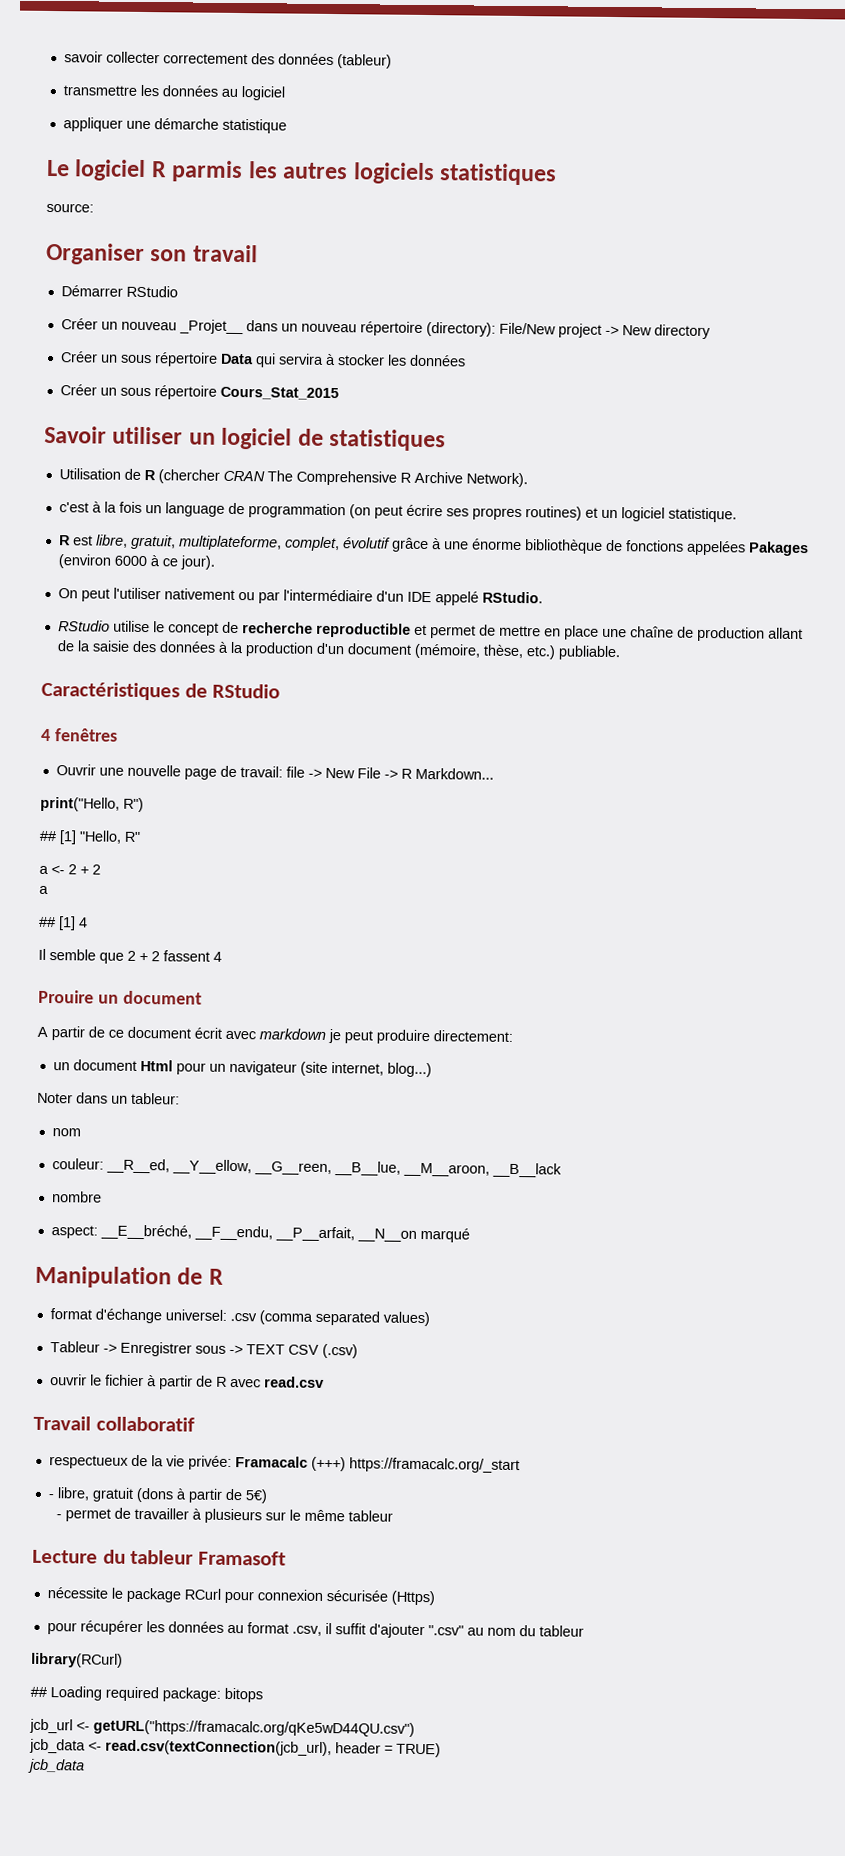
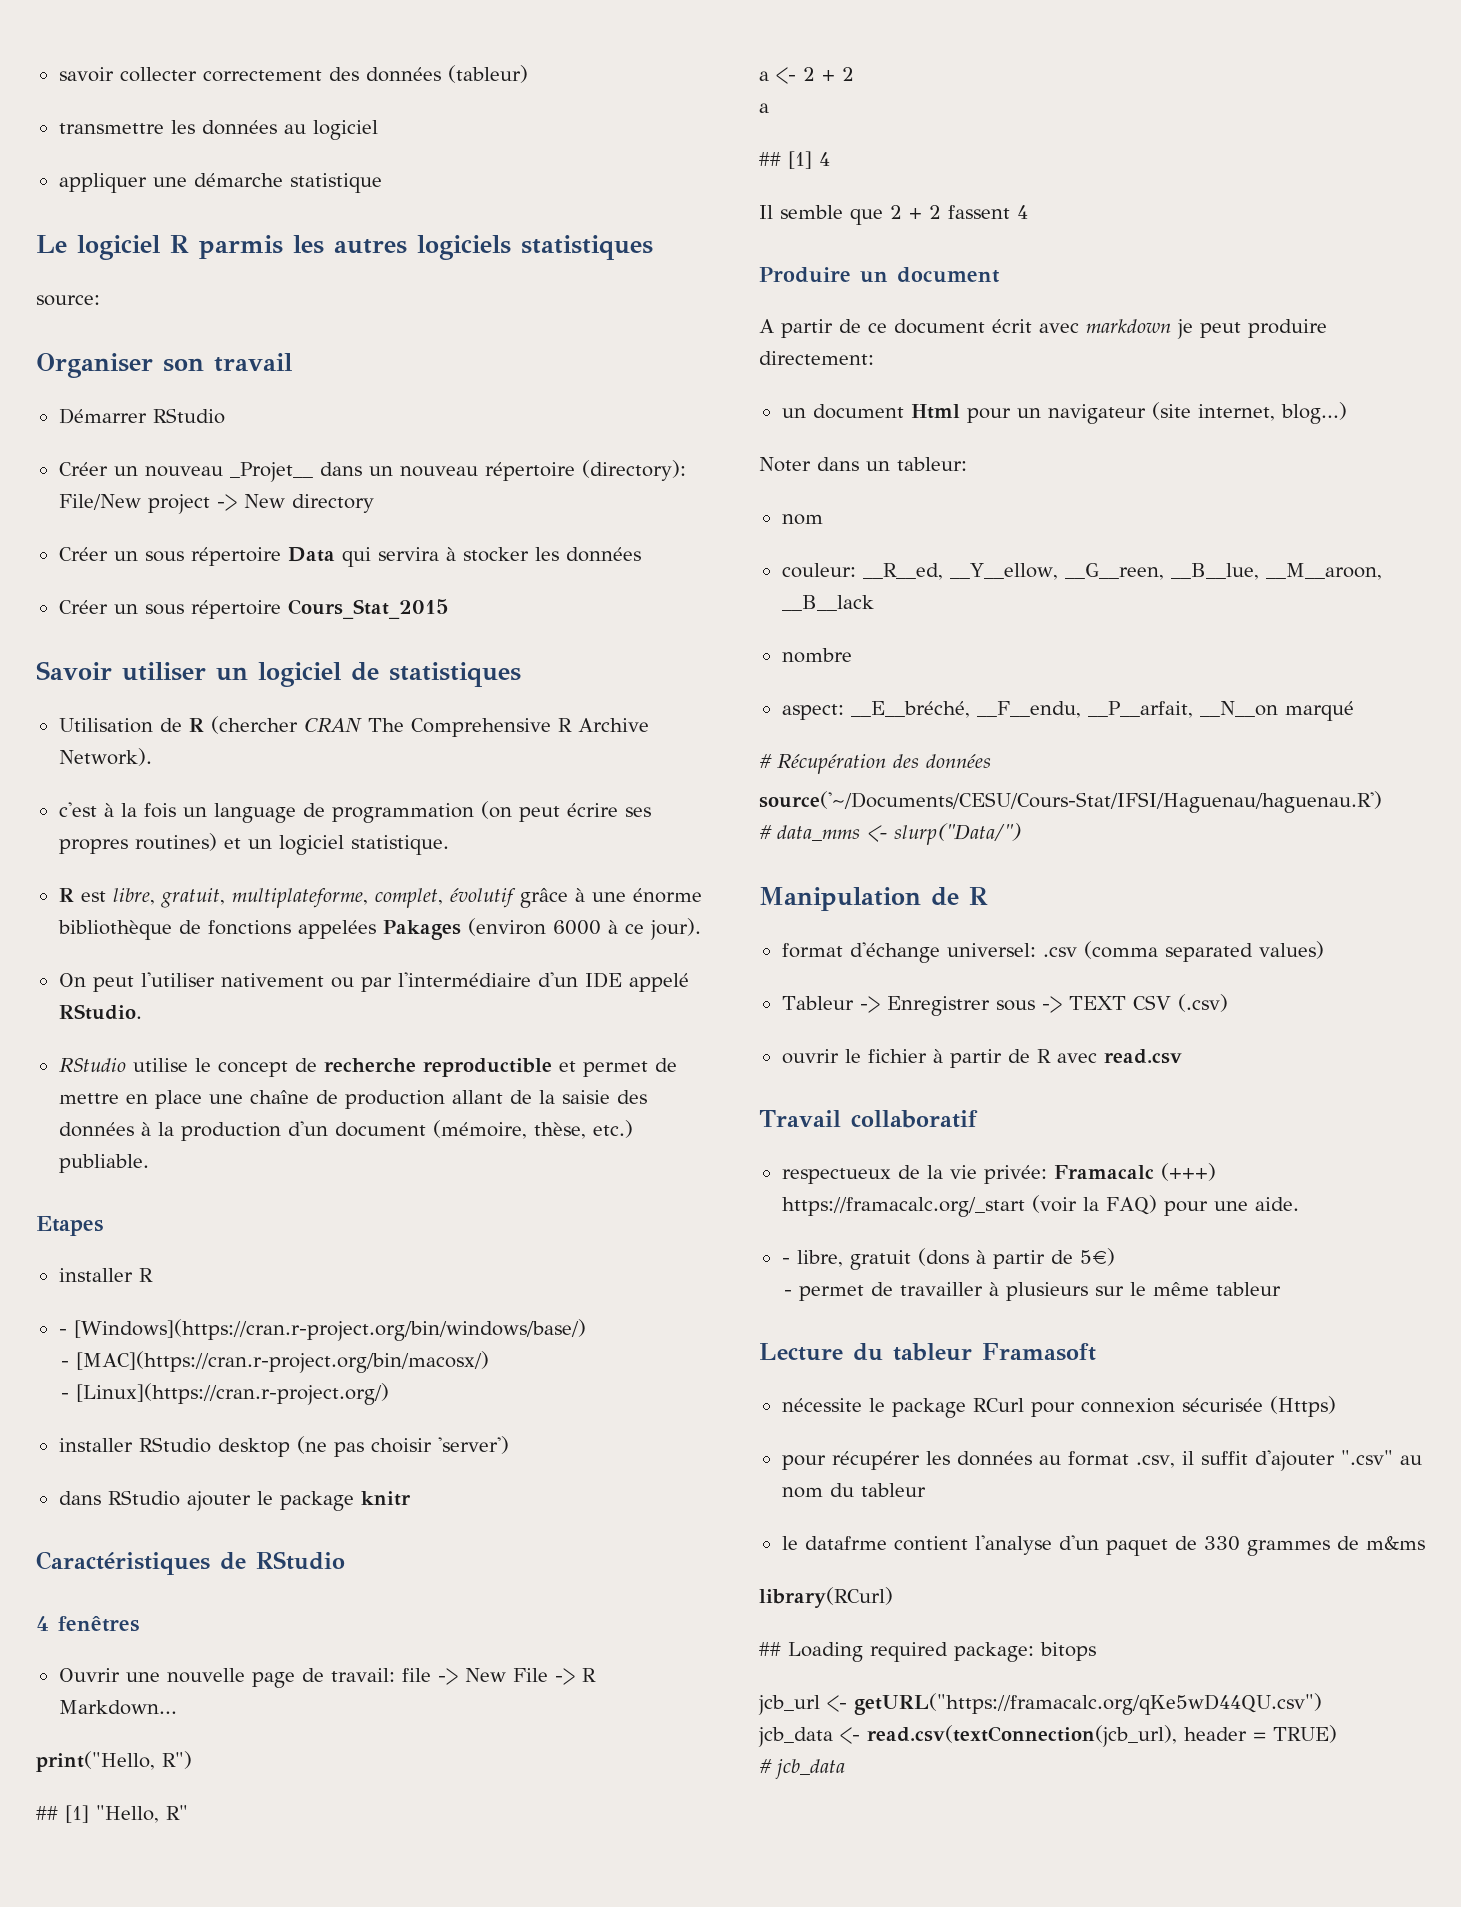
+ Etapes
+ installer R
+ - [Windows](https://cran.r-project.org/bin/windows/base/)
+ - [MAC](https://cran.r-project.org/bin/macosx/)
+ - [Linux](https://cran.r-project.org/)
+ installer RStudio desktop (ne pas choisir 'server')
+ dans RStudio ajouter le package knitr
- Prouire un document
+ Produire un document
+ # Récupération des données
+ source('~/Documents/CESU/Cours-Stat/IFSI/Haguenau/haguenau.R')
+ # data_mms <- slurp("Data/")
- respectueux de la vie privée: Framacalc (+++) https://framacalc.org/_start
+ respectueux de la vie privée: Framacalc (+++) https://framacalc.org/_start (voir la FAQ) pour une aide.
+ le datafrme contient l'analyse d'un paquet de 330 grammes de m&ms
  jcb_data <- read.csv(textConnection(jcb_url), header = TRUE)
- jcb_data
+ # jcb_data

